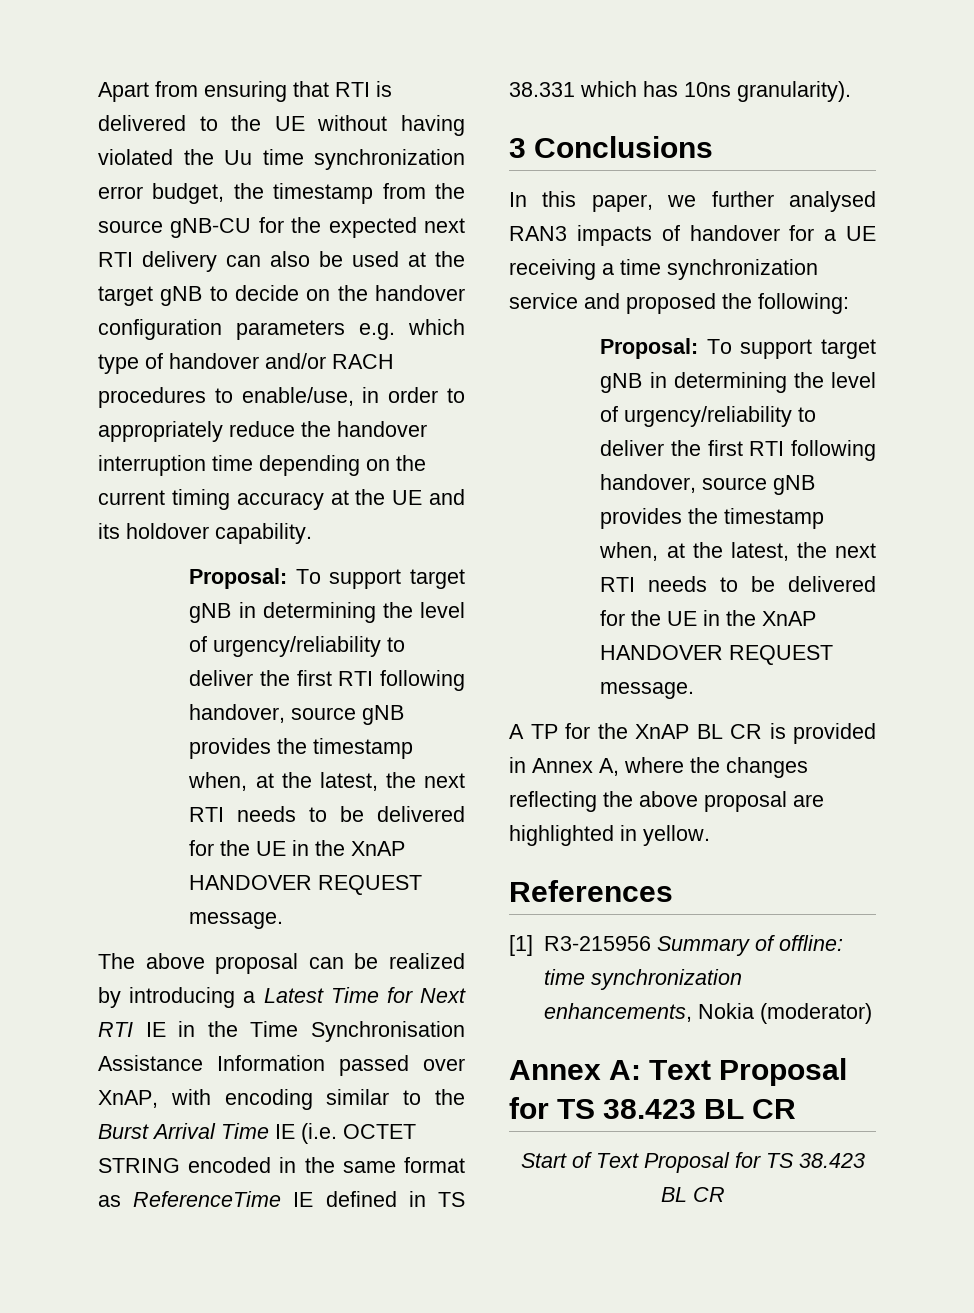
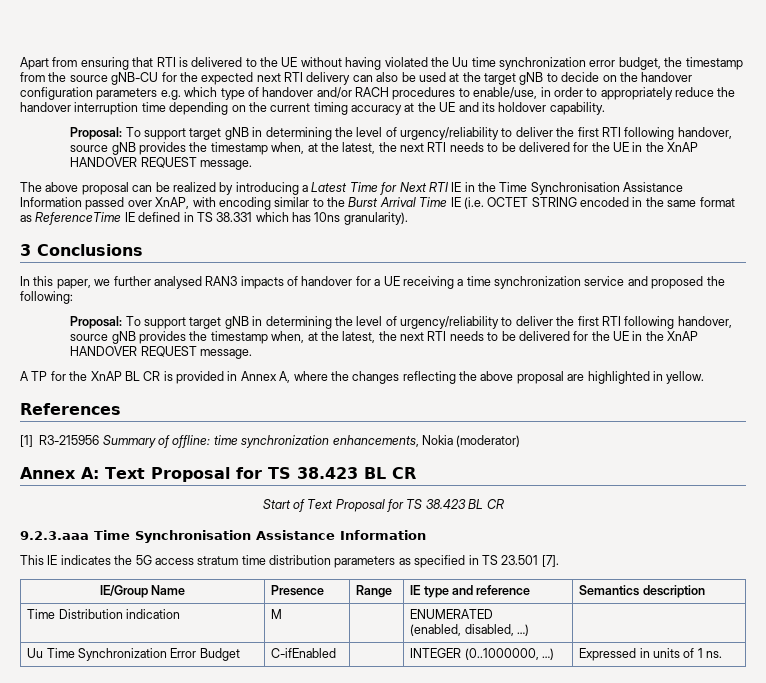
+ 9.2.3.aaa Time Synchronisation Assistance Information
+ This IE indicates the 5G access stratum time distribution parameters as specified in TS 23.501 [7].
+ IE/Group Name | Presence | Range | IE type and reference | Semantics description
+ Time Distribution indication | M | | ENUMERATED
+ (enabled, disabled, …) |
+ Uu Time Synchronization Error Budget | C-ifEnabled | | INTEGER (0..1000000, …) | Expressed in units of 1 ns.

